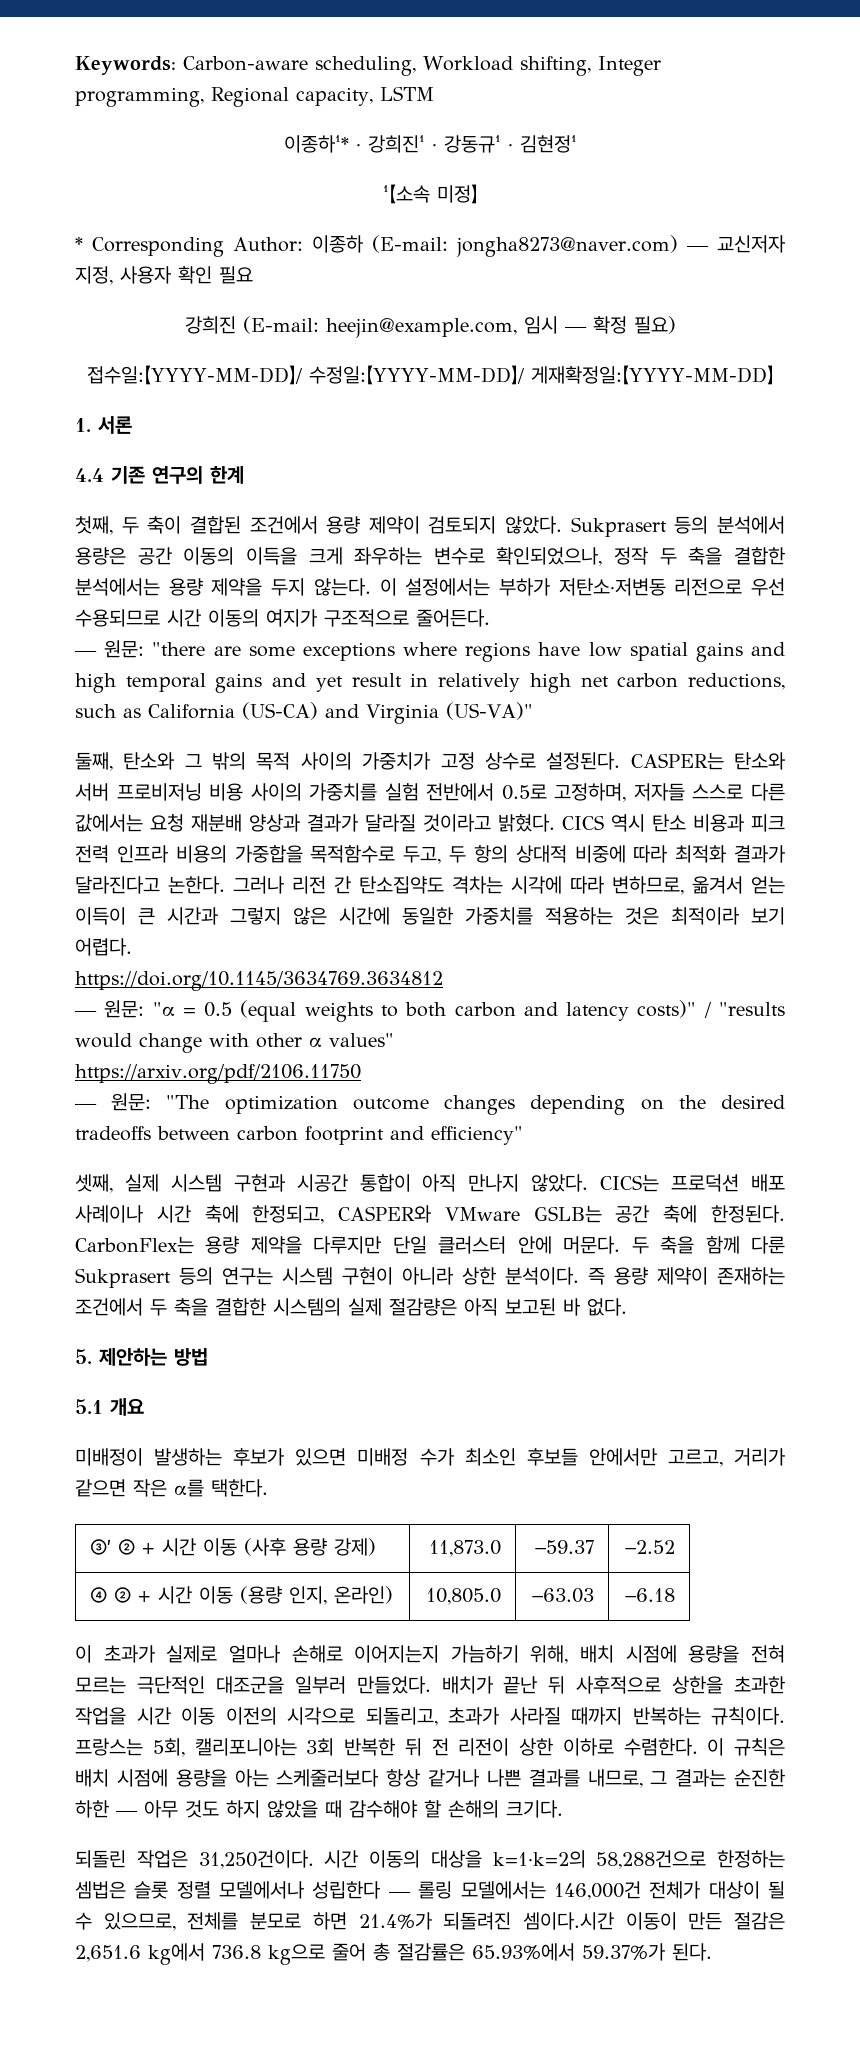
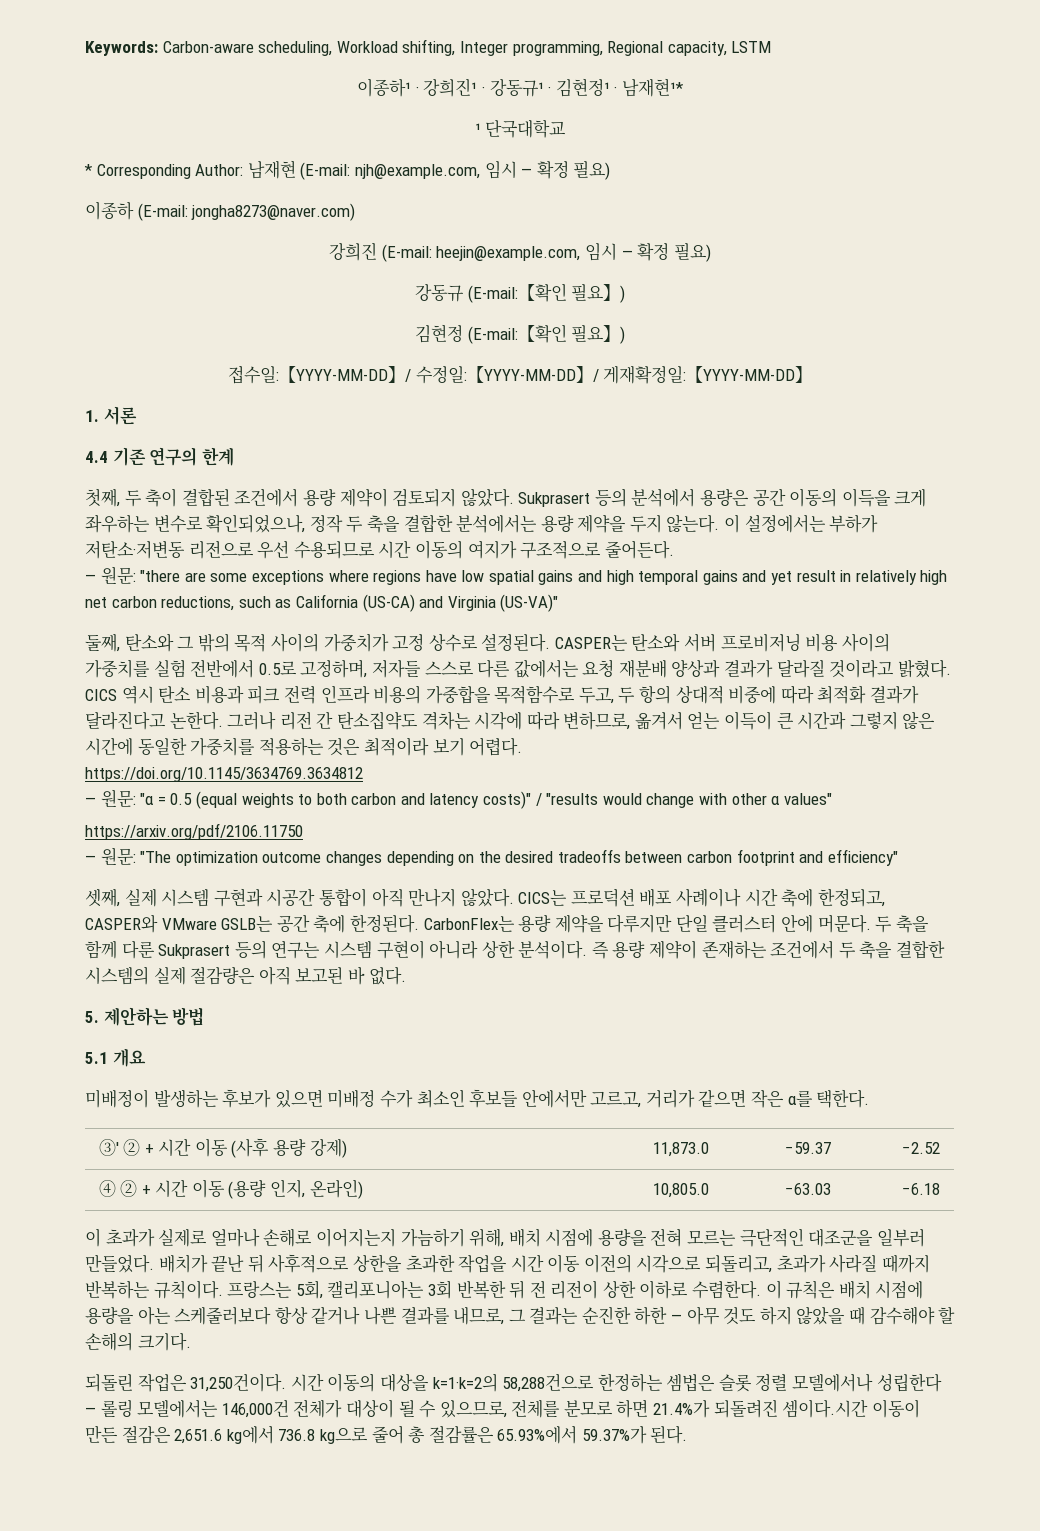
- 이종하¹* · 강희진¹ · 강동규¹ · 김현정¹
- ¹【소속 미정】
+ 이종하¹ · 강희진¹ · 강동규¹ · 김현정¹ · 남재현¹*
+ ¹ 단국대학교
- * Corresponding Author: 이종하 (E-mail: jongha8273@naver.com) — 교신저자 지정, 사용자 확인 필요
+ * Corresponding Author: 남재현 (E-mail: njh@example.com, 임시 — 확정 필요)
+ 이종하 (E-mail: jongha8273@naver.com)
+ 강동규 (E-mail:【확인 필요】)
+ 김현정 (E-mail:【확인 필요】)

